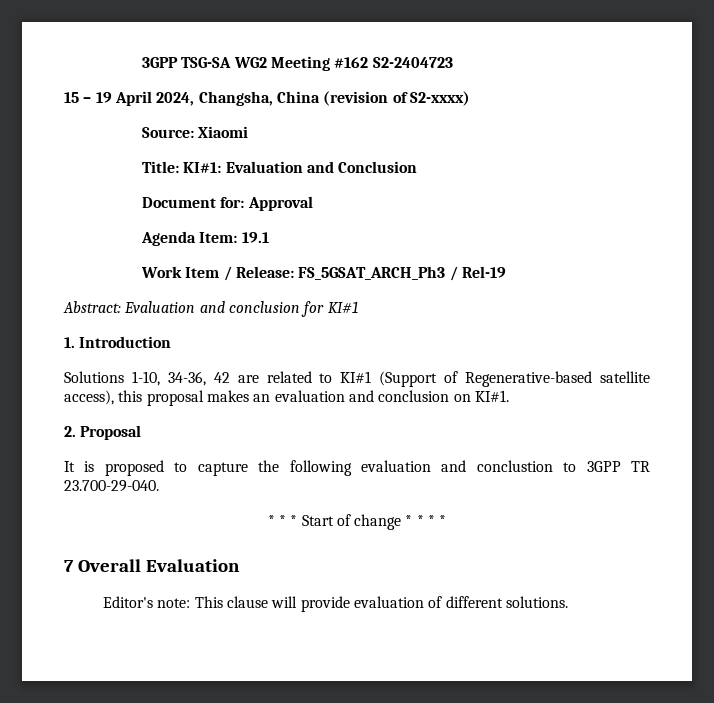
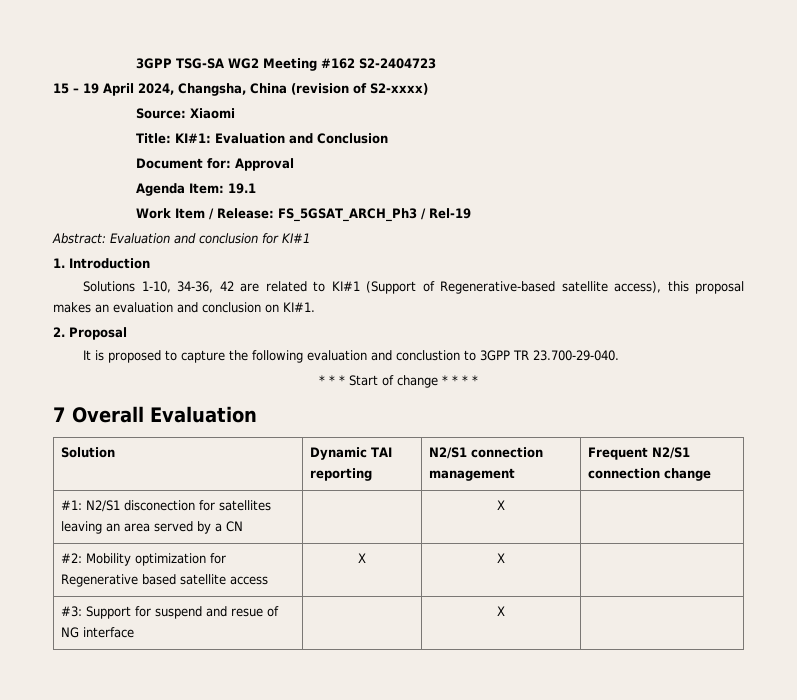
- Editor's note: This clause will provide evaluation of different solutions.
+ Solution | Dynamic TAI reporting | N2/S1 connection management | Frequent N2/S1 connection change
+ #1: N2/S1 disconection for satellites leaving an area served by a CN | | X |
+ #2: Mobility optimization for Regenerative based satellite access | X | X |
+ #3: Support for suspend and resue of NG interface | | X |

